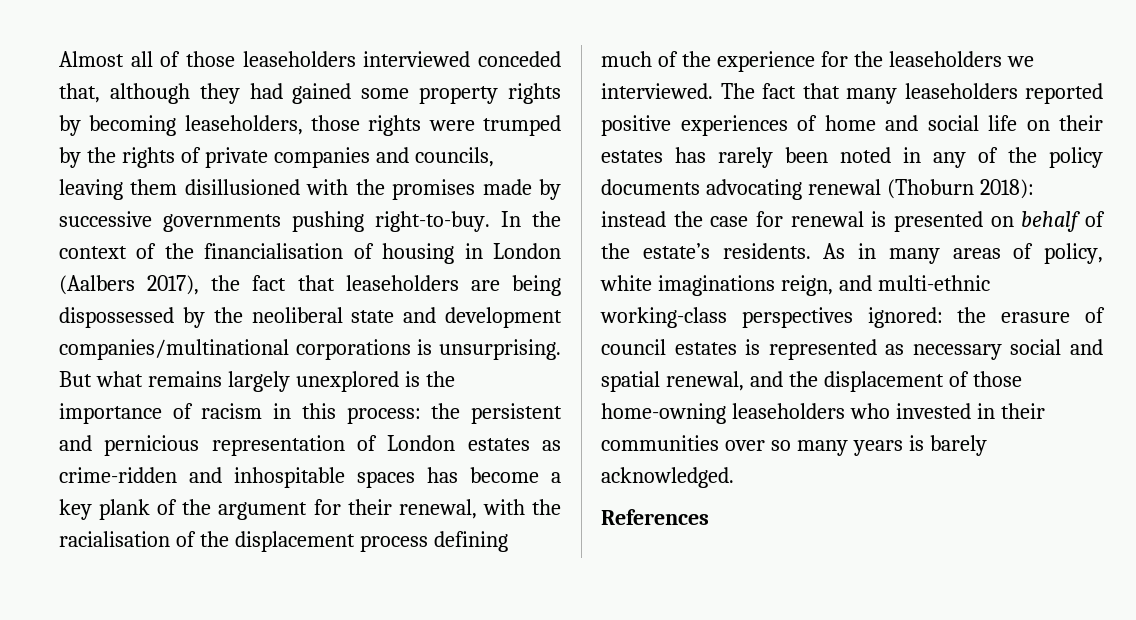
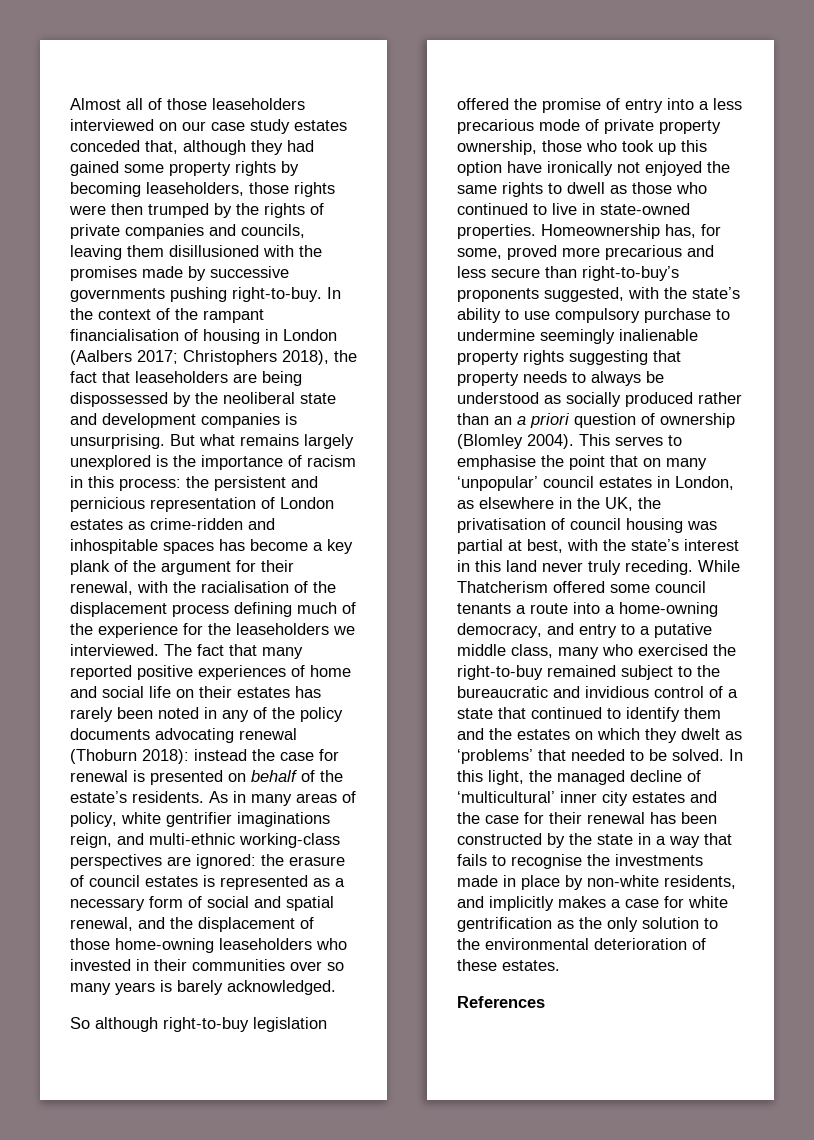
- Almost all of those leaseholders interviewed conceded that, although they had gained some property rights by becoming leaseholders, those rights were trumped by the rights of private companies and councils, leaving them disillusioned with the promises made by successive governments pushing right-to-buy.
+ Almost all of those leaseholders interviewed on our case study estates conceded that, although they had gained some property rights by becoming leaseholders, those rights were then trumped by the rights of private companies and councils, leaving them disillusioned with the promises made by successive governments pushing right-to-buy.
- In the context of the financialisation of housing in London (Aalbers 2017), the fact that leaseholders are being dispossessed by the neoliberal state and development companies/multinational corporations is unsurprising.
+ In the context of the rampant financialisation of housing in London (Aalbers 2017; Christophers 2018), the fact that leaseholders are being dispossessed by the neoliberal state and development companies is unsurprising.
- The fact that many leaseholders reported positive experiences of home and social life on their estates has rarely been noted in any of the policy documents advocating renewal (Thoburn 2018): instead the case for renewal is presented on behalf of the estate’s residents.
+ The fact that many reported positive experiences of home and social life on their estates has rarely been noted in any of the policy documents advocating renewal (Thoburn 2018): instead the case for renewal is presented on behalf of the estate’s residents.
- As in many areas of policy, white imaginations reign, and multi-ethnic working-class perspectives ignored: the erasure of council estates is represented as necessary social and spatial renewal, and the displacement of those home-owning leaseholders who invested in their communities over so many years is barely acknowledged.
+ As in many areas of policy, white gentrifier imaginations reign, and multi-ethnic working-class perspectives are ignored: the erasure of council estates is represented as a necessary form of social and spatial renewal, and the displacement of those home-owning leaseholders who invested in their communities over so many years is barely acknowledged.
+ So although right-to-buy legislation offered the promise of entry into a less precarious mode of private property ownership, those who took up this option have ironically not enjoyed the same rights to dwell as those who continued to live in state-owned properties. Homeownership has, for some, proved more precarious and less secure than right-to-buy’s proponents suggested, with the state’s ability to use compulsory purchase to undermine seemingly inalienable property rights suggesting that property needs to always be understood as socially produced rather than an a priori question of ownership (Blomley 2004). This serves to emphasise the point that on many ‘unpopular’ council estates in London, as elsewhere in the UK, the privatisation of council housing was partial at best, with the state’s interest in this land never truly receding. While Thatcherism offered some council tenants a route into a home-owning democracy, and entry to a putative middle class, many who exercised the right-to-buy remained subject to the bureaucratic and invidious control of a state that continued to identify them and the estates on which they dwelt as ‘problems’ that needed to be solved. In this light, the managed decline of ‘multicultural’ inner city estates and the case for their renewal has been constructed by the state in a way that fails to recognise the investments made in place by non-white residents, and implicitly makes a case for white gentrification as the only solution to the environmental deterioration of these estates.

